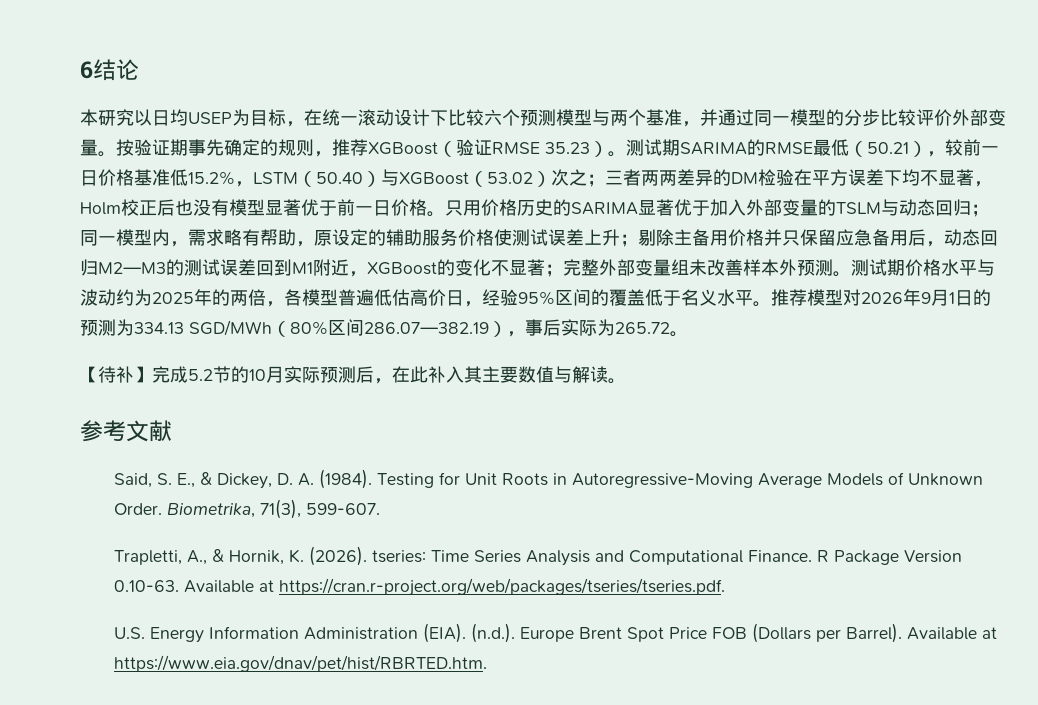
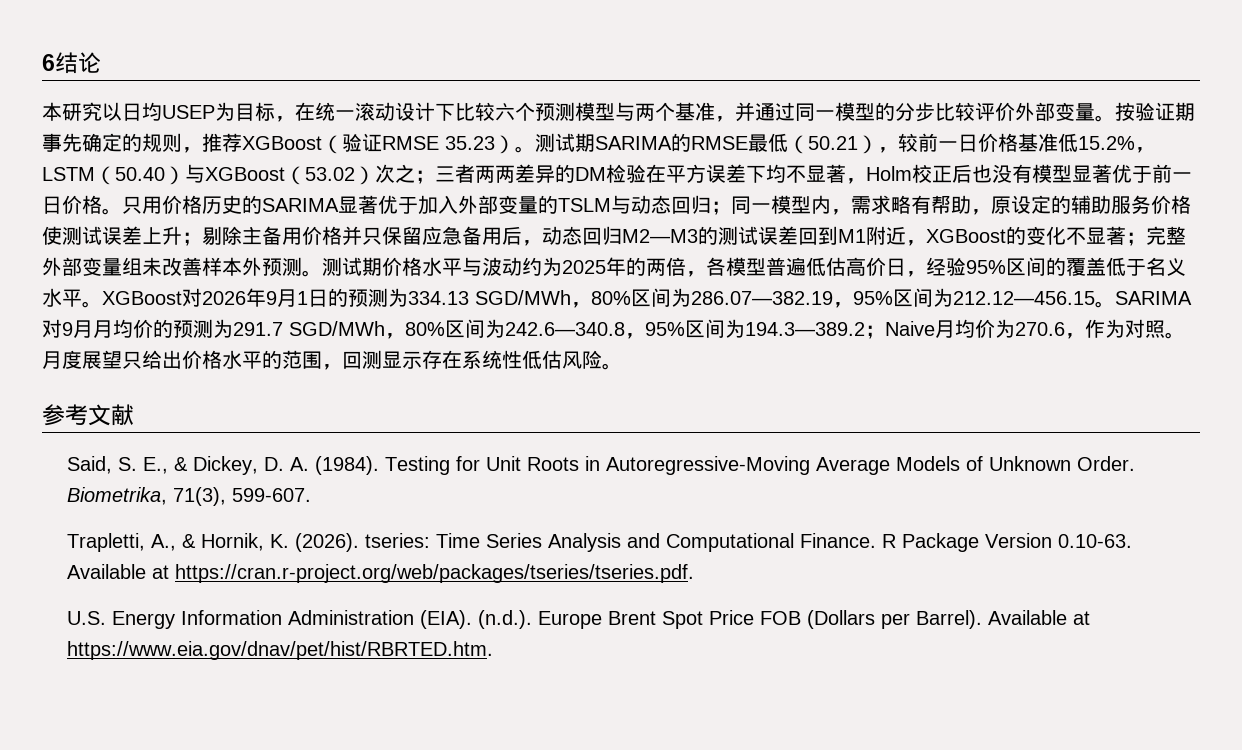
- 推荐模型对2026年9月1日的预测为334.13 SGD/MWh（80%区间286.07—382.19），事后实际为265.72。
- 【待补】完成5.2节的10月实际预测后，在此补入其主要数值与解读。
+ XGBoost对2026年9月1日的预测为334.13 SGD/MWh，80%区间为286.07—382.19，95%区间为212.12—456.15。SARIMA对9月月均价的预测为291.7 SGD/MWh，80%区间为242.6—340.8，95%区间为194.3—389.2；Naive月均价为270.6，作为对照。月度展望只给出价格水平的范围，回测显示存在系统性低估风险。

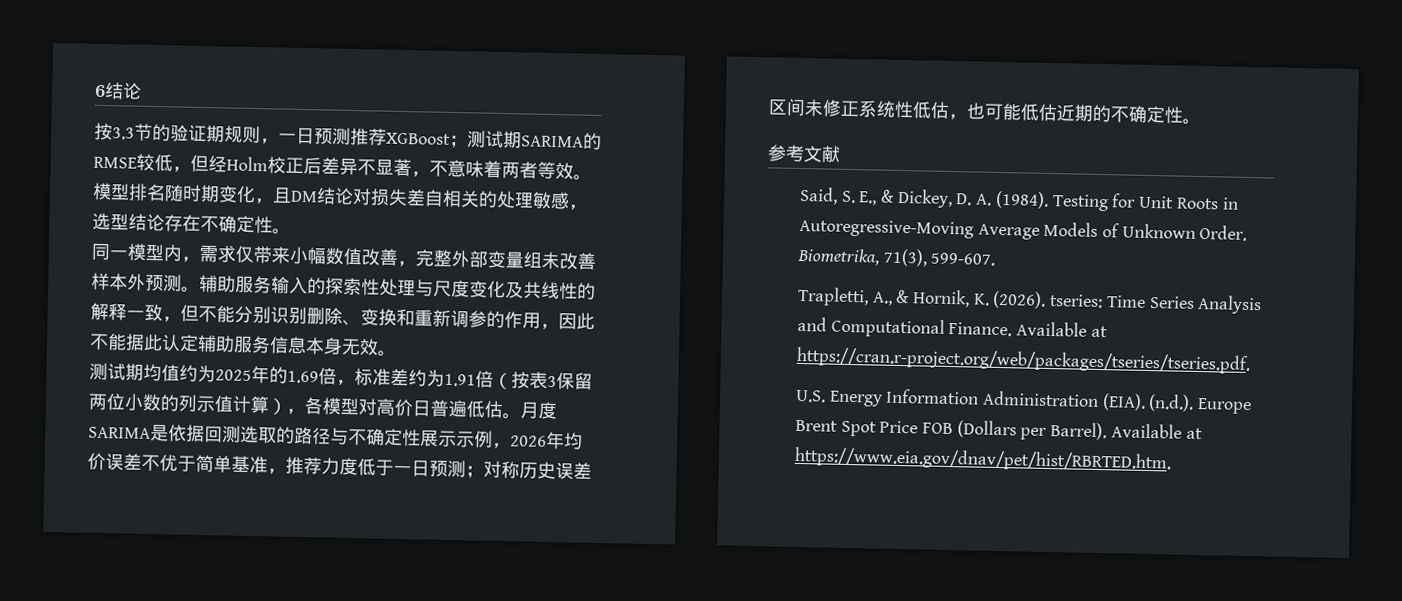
- 本研究以日均USEP为目标，在统一滚动设计下比较六个预测模型与两个基准，并通过同一模型的分步比较评价外部变量。按验证期事先确定的规则，推荐XGBoost（验证RMSE 35.23）。测试期SARIMA的RMSE最低（50.21），较前一日价格基准低15.2%，LSTM（50.40）与XGBoost（53.02）次之；三者两两差异的DM检验在平方误差下均不显著，Holm校正后也没有模型显著优于前一日价格。只用价格历史的SARIMA显著优于加入外部变量的TSLM与动态回归；同一模型内，需求略有帮助，原设定的辅助服务价格使测试误差上升；剔除主备用价格并只保留应急备用后，动态回归M2—M3的测试误差回到M1附近，XGBoost的变化不显著；完整外部变量组未改善样本外预测。
+ 按3.3节的验证期规则，一日预测推荐XGBoost；测试期SARIMA的RMSE较低，但经Holm校正后差异不显著，不意味着两者等效。模型排名随时期变化，且DM结论对损失差自相关的处理敏感，选型结论存在不确定性。
+ 同一模型内，需求仅带来小幅数值改善，完整外部变量组未改善样本外预测。
- 测试期价格水平与波动约为2025年的两倍，各模型普遍低估高价日，经验95%区间的覆盖低于名义水平。XGBoost对2026年9月1日的预测为334.13 SGD/MWh，80%区间为286.07—382.19，95%区间为212.12—456.15。SARIMA对9月月均价的预测为291.7 SGD/MWh，80%区间为242.6—340.8，95%区间为194.3—389.2；Naive月均价为270.6，作为对照。月度展望只给出价格水平的范围，回测显示存在系统性低估风险。
+ 辅助服务输入的探索性处理与尺度变化及共线性的解释一致，但不能分别识别删除、变换和重新调参的作用，因此不能据此认定辅助服务信息本身无效。
+ 测试期均值约为2025年的1.69倍，标准差约为1.91倍（按表3保留两位小数的列示值计算），各模型对高价日普遍低估。月度SARIMA是依据回测选取的路径与不确定性展示示例，2026年均价误差不优于简单基准，推荐力度低于一日预测；对称历史误差区间未修正系统性低估，也可能低估近期的不确定性。
- R Package Version 0.10-63. Available at https://cran.r-project.org/web/packages/tseries/tseries.pdf.
+ Available at https://cran.r-project.org/web/packages/tseries/tseries.pdf.

